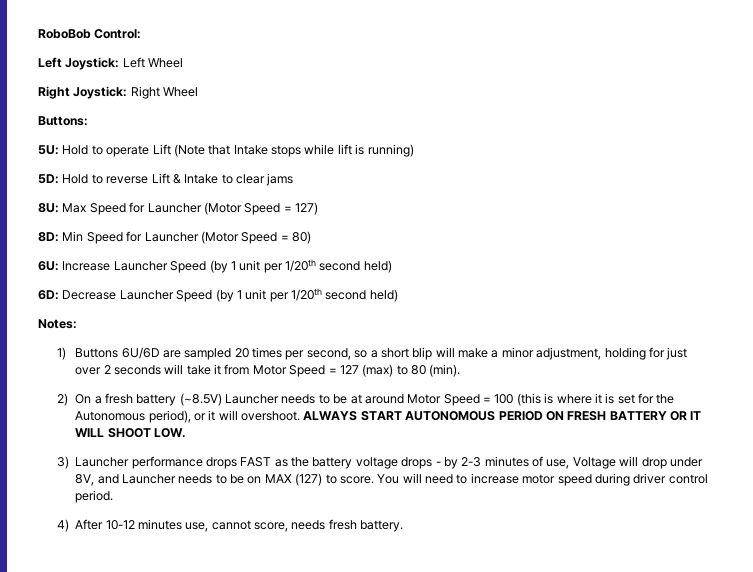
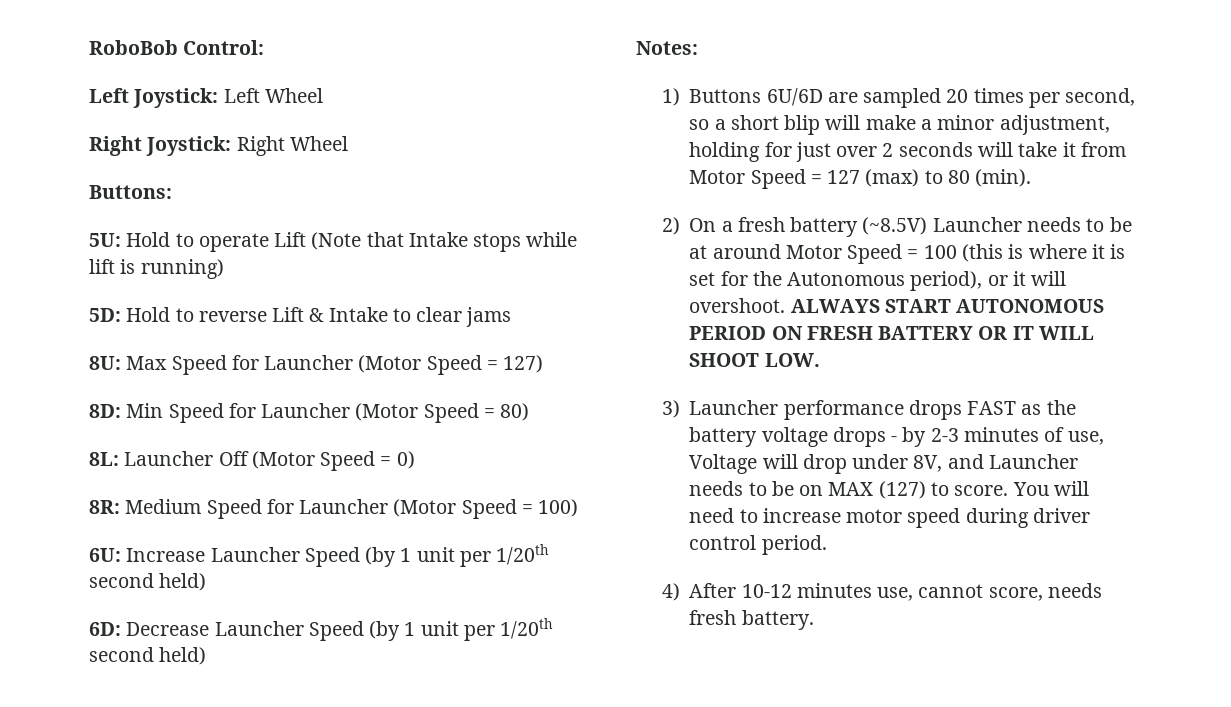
+ 8L: Launcher Off (Motor Speed = 0)
+ 8R: Medium Speed for Launcher (Motor Speed = 100)

